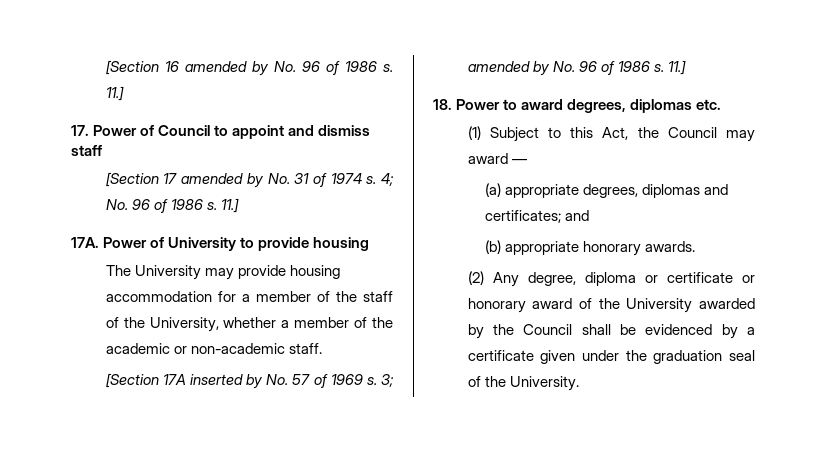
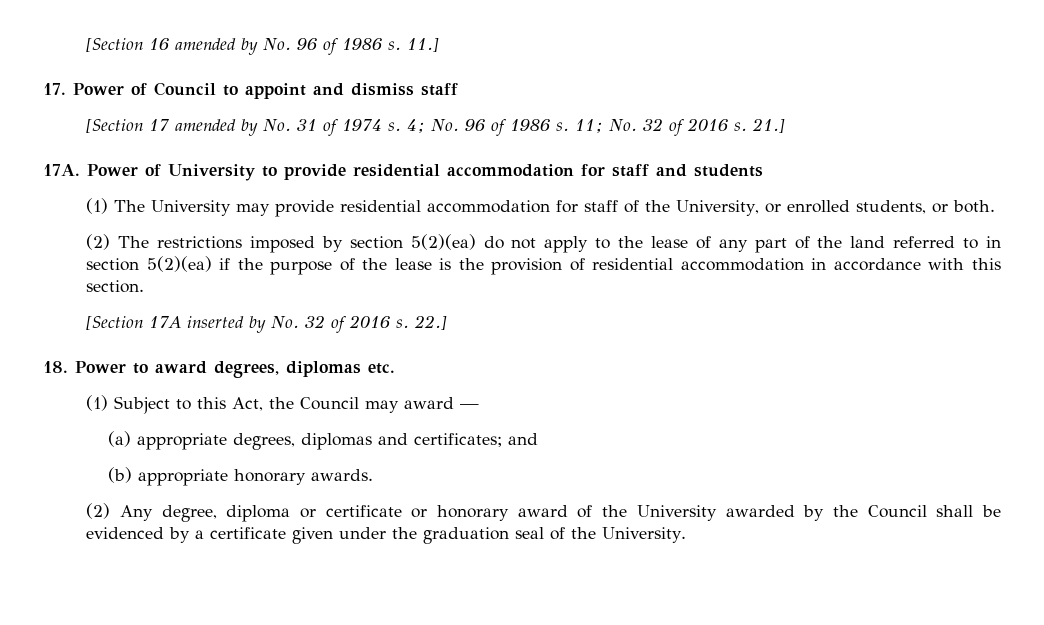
- 4; No. 96 of 1986 s. 11.]
+ 4; No. 96 of 1986 s. 11; No. 32 of 2016 s. 21.]
- Power of University to provide housing
- The University may provide housing accommodation for a member of the staff of the University, whether a member of the academic or non-academic staff.
+ Power of University to provide residential accommodation for staff and students
+ (1) The University may provide residential accommodation for staff of the University, or enrolled students, or both.
+ (2) The restrictions imposed by section 5(2)(ea) do not apply to the lease of any part of the land referred to in section 5(2)(ea) if the purpose of the lease is the provision of residential accommodation in accordance with this section.
- [Section 17A inserted by No. 57 of 1969 s. 3; amended by No. 96 of 1986 s. 11.]
+ [Section 17A inserted by No. 32 of 2016 s. 22.]

